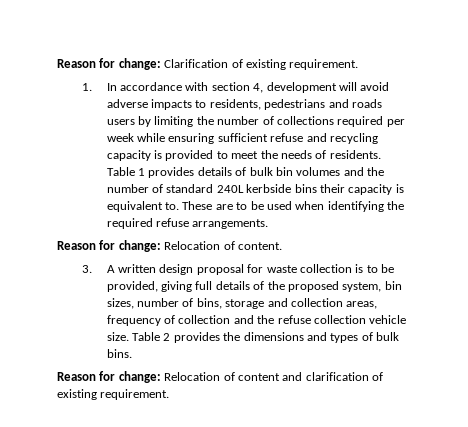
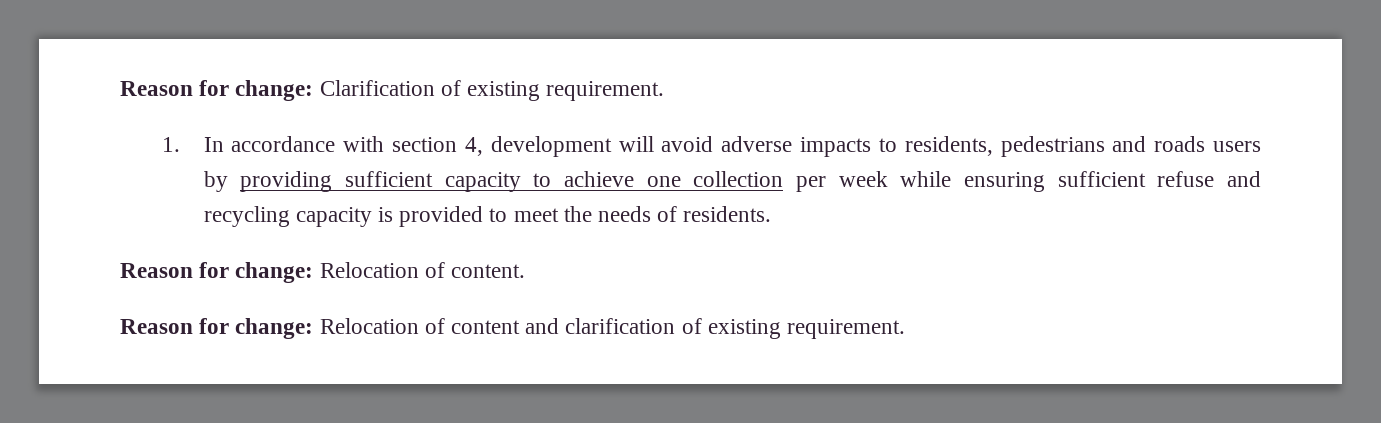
- 1. In accordance with section 4, development will avoid adverse impacts to residents, pedestrians and roads users by limiting the number of collections required per week while ensuring sufficient refuse and recycling capacity is provided to meet the needs of residents. Table 1 provides details of bulk bin volumes and the number of standard 240L kerbside bins their capacity is equivalent to. These are to be used when identifying the required refuse arrangements.
+ 1. In accordance with section 4, development will avoid adverse impacts to residents, pedestrians and roads users by providing sufficient capacity to achieve one collection per week while ensuring sufficient refuse and recycling capacity is provided to meet the needs of residents.
- 3. A written design proposal for waste collection is to be provided, giving full details of the proposed system, bin sizes, number of bins, storage and collection areas, frequency of collection and the refuse collection vehicle size. Table 2 provides the dimensions and types of bulk bins.

